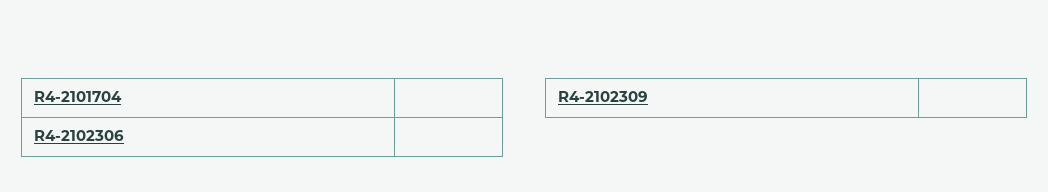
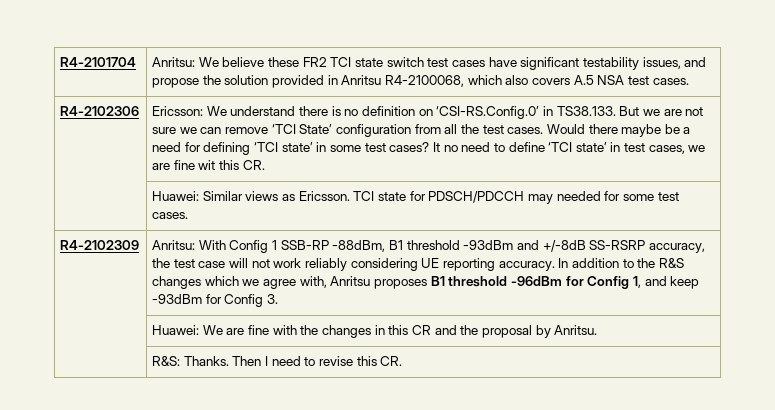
- R4-2101704 |
- R4-2102306 |
- R4-2102309 |
+ R4-2101704 | Anritsu: We believe these FR2 TCI state switch test cases have significant testability issues, and propose the solution provided in Anritsu R4-2100068, which also covers A.5 NSA test cases.
+ R4-2102306 | Ericsson: We understand there is no definition on ‘CSI-RS.Config.0’ in TS38.133. But we are not sure we can remove ‘TCI State’ configuration from all the test cases. Would there maybe be a need for defining ‘TCI state’ in some test cases? It no need to define ‘TCI state’ in test cases, we are fine wit this CR.
+ | Huawei: Similar views as Ericsson. TCI state for PDSCH/PDCCH may needed for some test cases.
+ R4-2102309 | Anritsu: With Config 1 SSB-RP -88dBm, B1 threshold -93dBm and +/-8dB SS-RSRP accuracy, the test case will not work reliably considering UE reporting accuracy. In addition to the R&S changes which we agree with, Anritsu proposes B1 threshold -96dBm for Config 1, and keep -93dBm for Config 3.
+ | Huawei: We are fine with the changes in this CR and the proposal by Anritsu.
+ | R&S: Thanks. Then I need to revise this CR.

